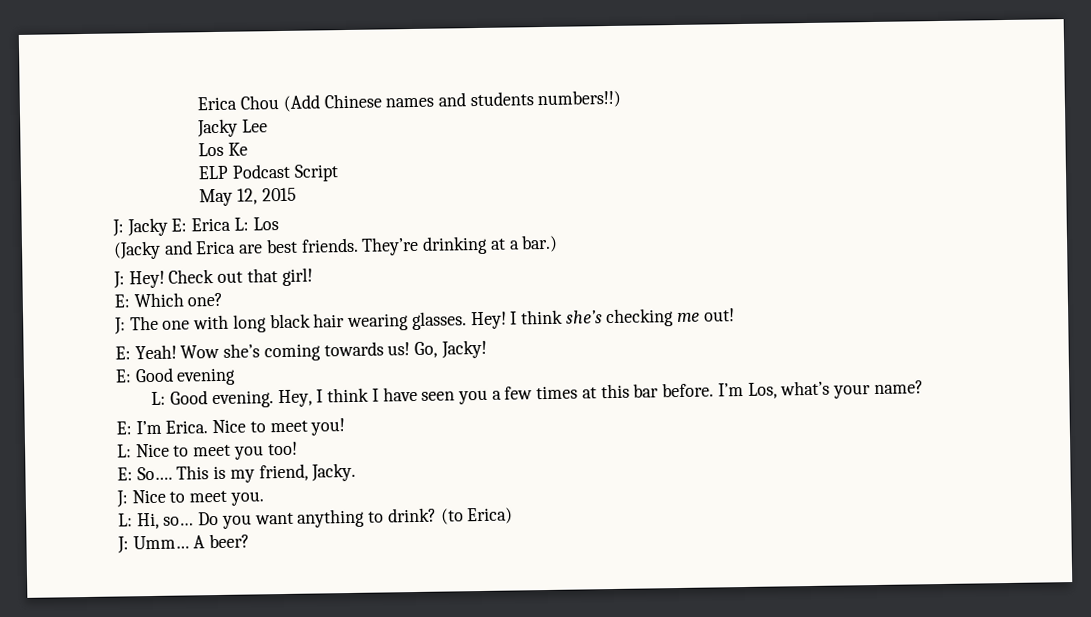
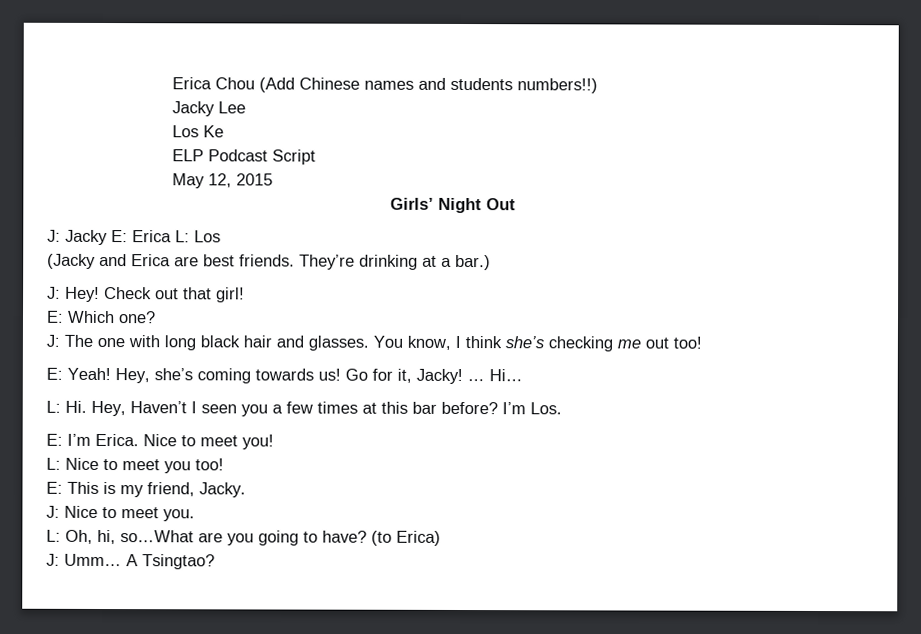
+ Girls’ Night Out
- J: The one with long black hair wearing glasses. Hey! I think she’s checking me out!
+ J: The one with long black hair and glasses. You know, I think she’s checking me out too!
- Wow she’s coming towards us!
+ Hey, she’s coming towards us!
- Go, Jacky!
- E: Good evening
- L: Good evening. Hey, I think I have seen you a few times at this bar before. I’m Los, what’s your name?
+ Go for it, Jacky! … Hi…
+ L: Hi. Hey, Haven’t I seen you a few times at this bar before? I’m Los.
- E: So…. This is my friend, Jacky.
+ E: This is my friend, Jacky.
- L: Hi, so… Do you want anything to drink?
+ L: Oh, hi, so…What are you going to have?
- A beer?
+ A Tsingtao?

